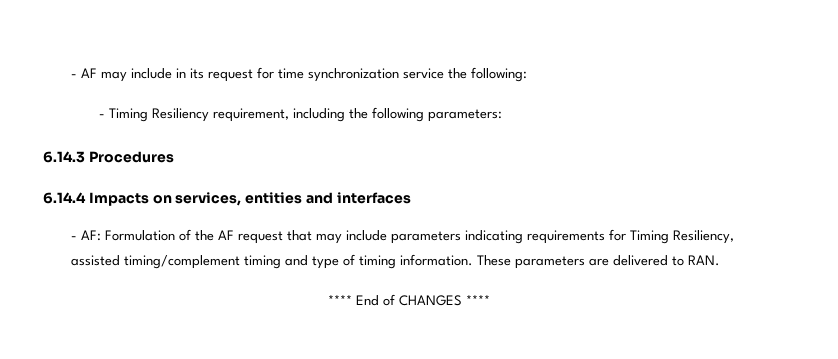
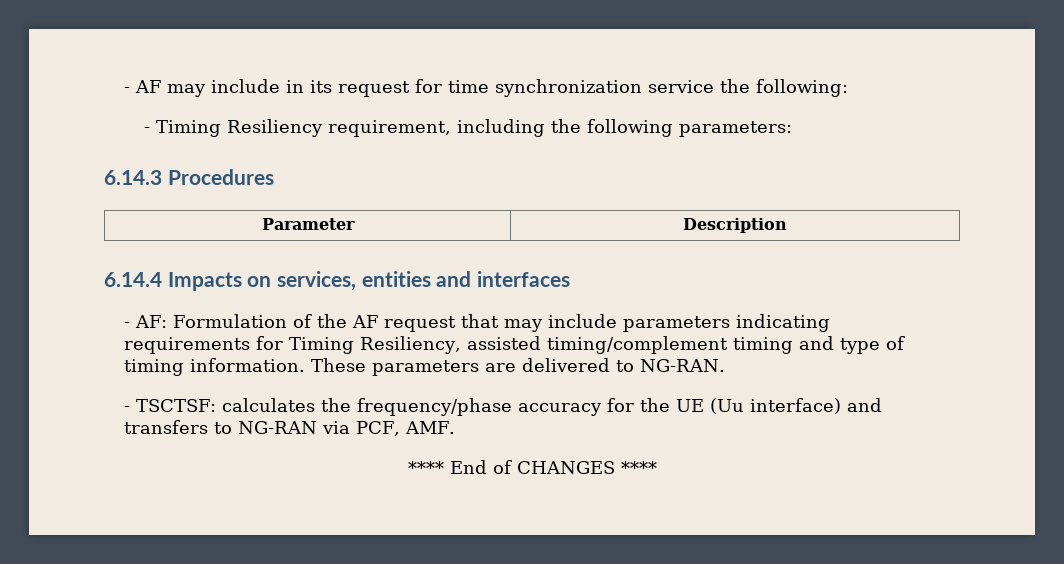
+ Parameter | Description
- These parameters are delivered to RAN.
+ These parameters are delivered to NG-RAN.
+ - TSCTSF: calculates the frequency/phase accuracy for the UE (Uu interface) and transfers to NG-RAN via PCF, AMF.

